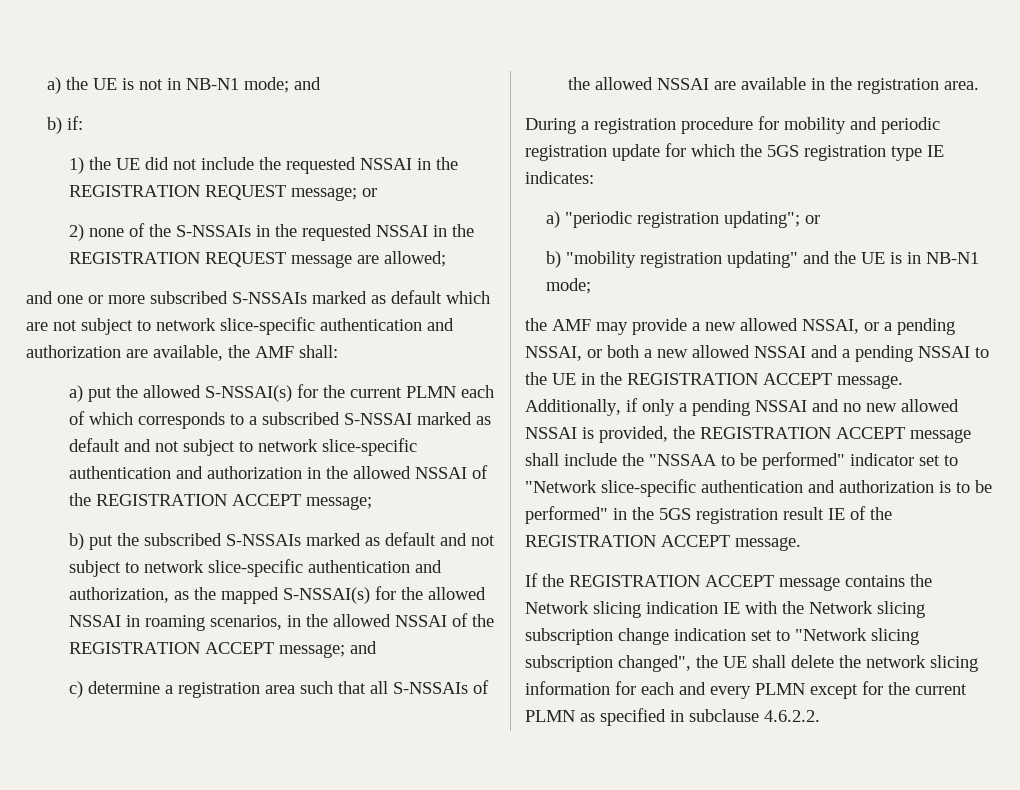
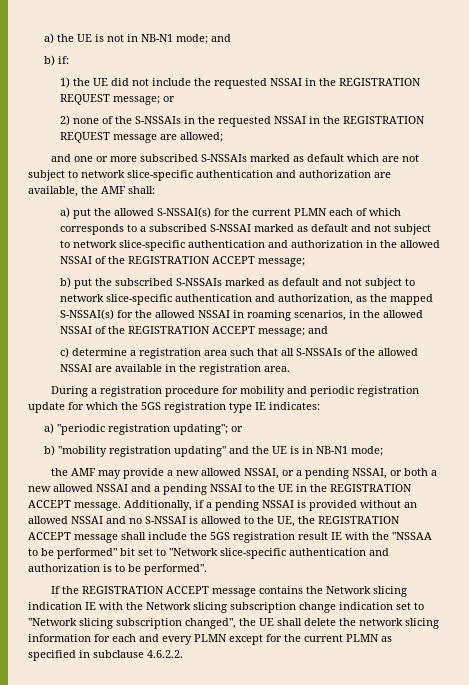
- Additionally, if only a pending NSSAI and no new allowed NSSAI is provided, the REGISTRATION ACCEPT message shall include the "NSSAA to be performed" indicator set to "Network slice-specific authentication and authorization is to be performed" in the 5GS registration result IE of the REGISTRATION ACCEPT message.
+ Additionally, if a pending NSSAI is provided without an allowed NSSAI and no S-NSSAI is allowed to the UE, the REGISTRATION ACCEPT message shall include the 5GS registration result IE with the "NSSAA to be performed" bit set to "Network slice-specific authentication and authorization is to be performed".

